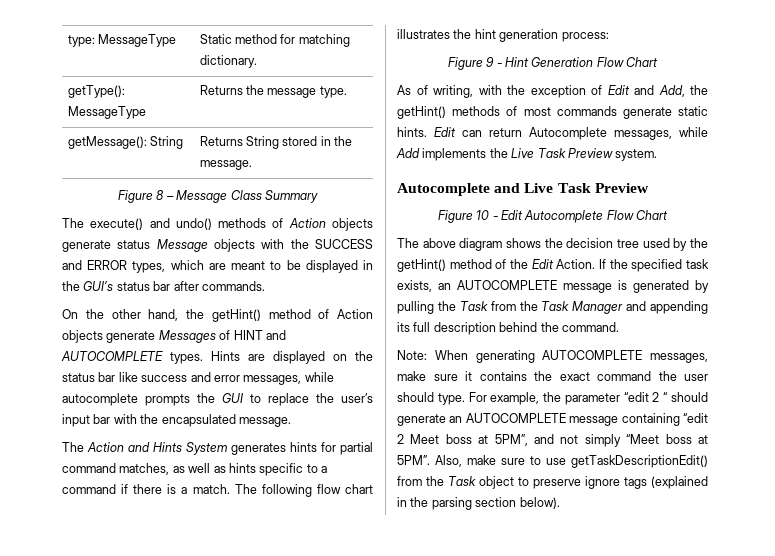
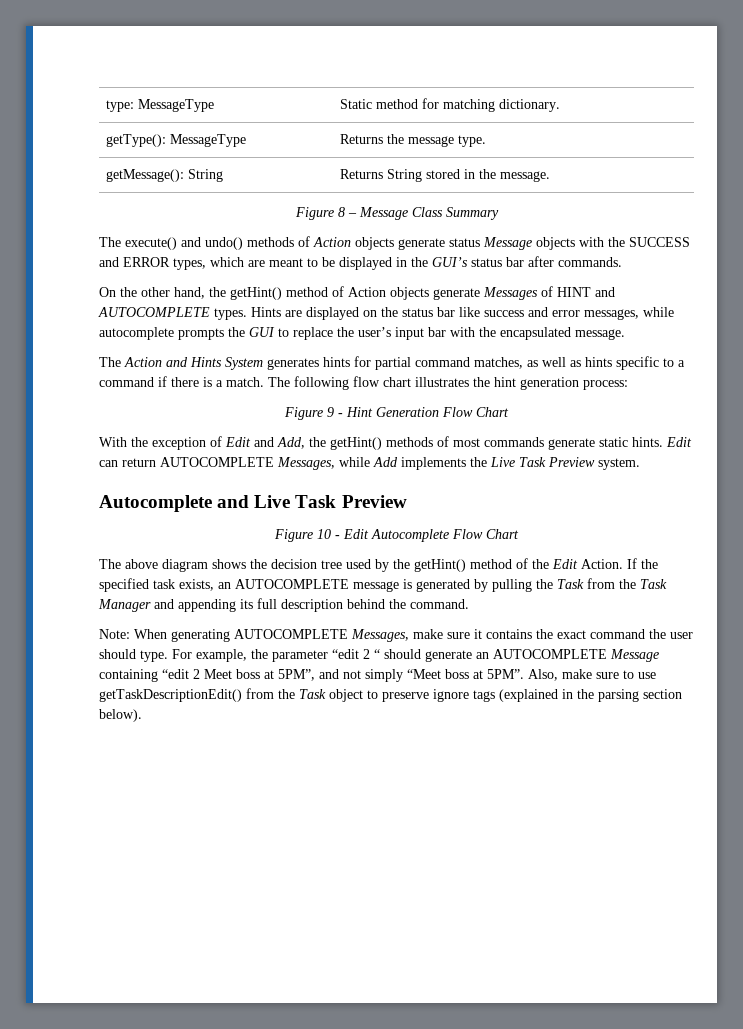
- As of writing, with the exception of Edit and Add, the getHint() methods of most commands generate static hints.
+ With the exception of Edit and Add, the getHint() methods of most commands generate static hints.
- Edit can return Autocomplete messages, while Add implements the Live Task Preview system.
+ Edit can return AUTOCOMPLETE Messages, while Add implements the Live Task Preview system.
- Note: When generating AUTOCOMPLETE messages, make sure it contains the exact command the user should type.
+ Note: When generating AUTOCOMPLETE Messages, make sure it contains the exact command the user should type.
- For example, the parameter “edit 2 “ should generate an AUTOCOMPLETE message containing “edit 2 Meet boss at 5PM”, and not simply “Meet boss at 5PM”.
+ For example, the parameter “edit 2 “ should generate an AUTOCOMPLETE Message containing “edit 2 Meet boss at 5PM”, and not simply “Meet boss at 5PM”.

